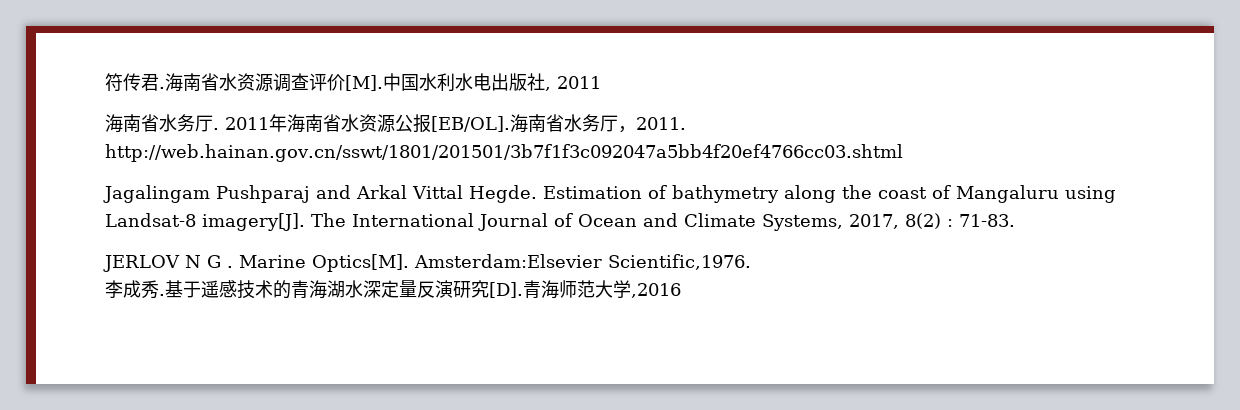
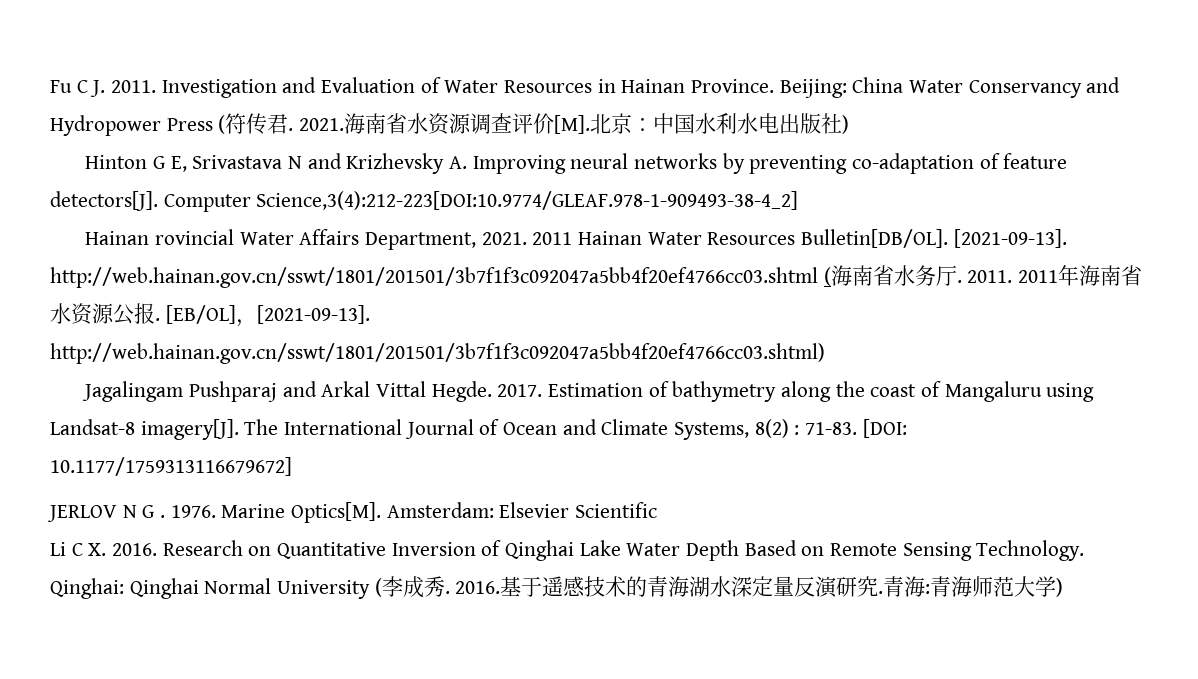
- 符传君.
+ Fu C J. 2011. Investigation and Evaluation of Water Resources in Hainan Province. Beijing: China Water Conservancy and Hydropower Press (符传君. 2021.
- 海南省水资源调查评价[M].中国水利水电出版社, 2011
- 海南省水务厅.
+ 海南省水资源调查评价[M].北京：中国水利水电出版社)
+ Hinton G E, Srivastava N and Krizhevsky A. Improving neural networks by preventing co-adaptation of feature detectors[J]. Computer Science,3(4):212-223[DOI:10.9774/GLEAF.978-1-909493-38-4_2]
+ Hainan rovincial Water Affairs Department, 2021. 2011 Hainan Water Resources Bulletin[DB/OL]. [2021-09-13]. http://web.hainan.gov.cn/sswt/1801/201501/3b7f1f3c092047a5bb4f20ef4766cc03.shtml (海南省水务厅. 2011.
- 2011年海南省水资源公报[EB/OL].海南省水务厅，2011. http://web.hainan.gov.cn/sswt/1801/201501/3b7f1f3c092047a5bb4f20ef4766cc03.shtml
+ 2011年海南省水资源公报. [EB/OL]，[2021-09-13]. http://web.hainan.gov.cn/sswt/1801/201501/3b7f1f3c092047a5bb4f20ef4766cc03.shtml)
+ 2017.
- The International Journal of Ocean and Climate Systems, 2017, 8(2) : 71-83.
+ The International Journal of Ocean and Climate Systems, 8(2) : 71-83. [DOI: 10.1177/1759313116679672]
+ 1976.
- Amsterdam:Elsevier Scientific,1976.
- 李成秀.
+ Amsterdam: Elsevier Scientific
+ Li C X. 2016. Research on Quantitative Inversion of Qinghai Lake Water Depth Based on Remote Sensing Technology. Qinghai: Qinghai Normal University (李成秀. 2016.
- 基于遥感技术的青海湖水深定量反演研究[D].青海师范大学,2016
+ 基于遥感技术的青海湖水深定量反演研究.青海:青海师范大学)

